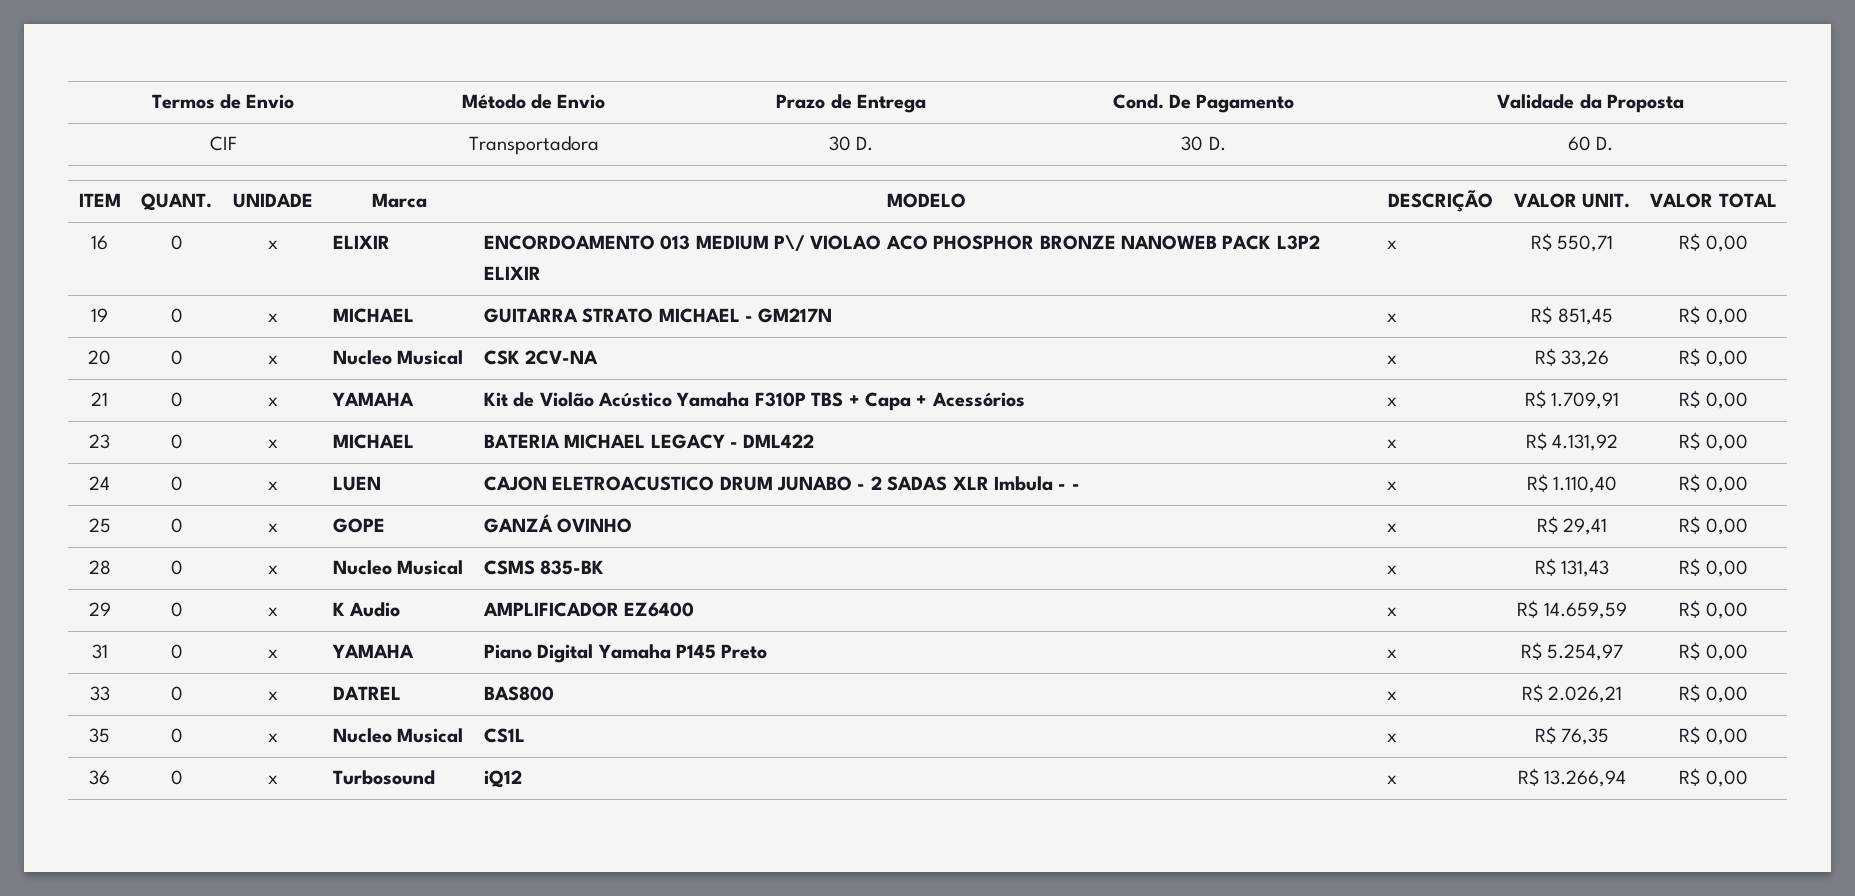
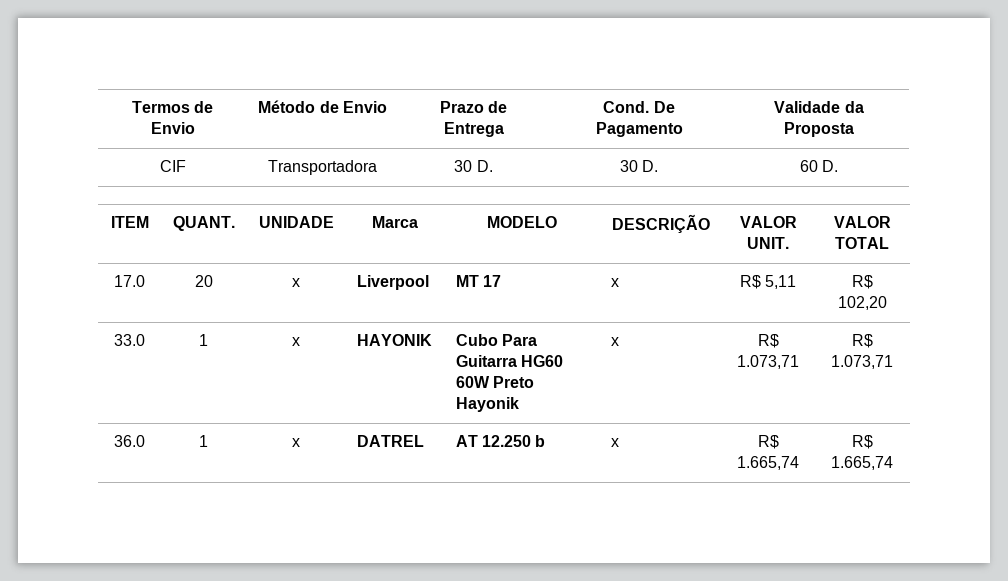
- 16 | 0 | x | ELIXIR | ENCORDOAMENTO 013 MEDIUM P\/ VIOLAO ACO PHOSPHOR BRONZE NANOWEB PACK L3P2 ELIXIR | x | R$ 550,71 | R$ 0,00
- 19 | 0 | x | MICHAEL | GUITARRA STRATO MICHAEL - GM217N | x | R$ 851,45 | R$ 0,00
- 20 | 0 | x | Nucleo Musical | CSK 2CV-NA | x | R$ 33,26 | R$ 0,00
- 21 | 0 | x | YAMAHA | Kit de Violão Acústico Yamaha F310P TBS + Capa + Acessórios | x | R$ 1.709,91 | R$ 0,00
- 23 | 0 | x | MICHAEL | BATERIA MICHAEL LEGACY - DML422 | x | R$ 4.131,92 | R$ 0,00
- 24 | 0 | x | LUEN | CAJON ELETROACUSTICO DRUM JUNABO - 2 SADAS XLR Imbula - - | x | R$ 1.110,40 | R$ 0,00
- 25 | 0 | x | GOPE | GANZÁ OVINHO | x | R$ 29,41 | R$ 0,00
- 28 | 0 | x | Nucleo Musical | CSMS 835-BK | x | R$ 131,43 | R$ 0,00
- 29 | 0 | x | K Audio | AMPLIFICADOR EZ6400 | x | R$ 14.659,59 | R$ 0,00
- 31 | 0 | x | YAMAHA | Piano Digital Yamaha P145 Preto | x | R$ 5.254,97 | R$ 0,00
- 33 | 0 | x | DATREL | BAS800 | x | R$ 2.026,21 | R$ 0,00
- 35 | 0 | x | Nucleo Musical | CS1L | x | R$ 76,35 | R$ 0,00
- 36 | 0 | x | Turbosound | iQ12 | x | R$ 13.266,94 | R$ 0,00
+ 17.0 | 20 | x | Liverpool | MT 17 | x | R$ 5,11 | R$ 102,20
+ 33.0 | 1 | x | HAYONIK | Cubo Para Guitarra HG60 60W Preto Hayonik | x | R$ 1.073,71 | R$ 1.073,71
+ 36.0 | 1 | x | DATREL | AT 12.250 b | x | R$ 1.665,74 | R$ 1.665,74

